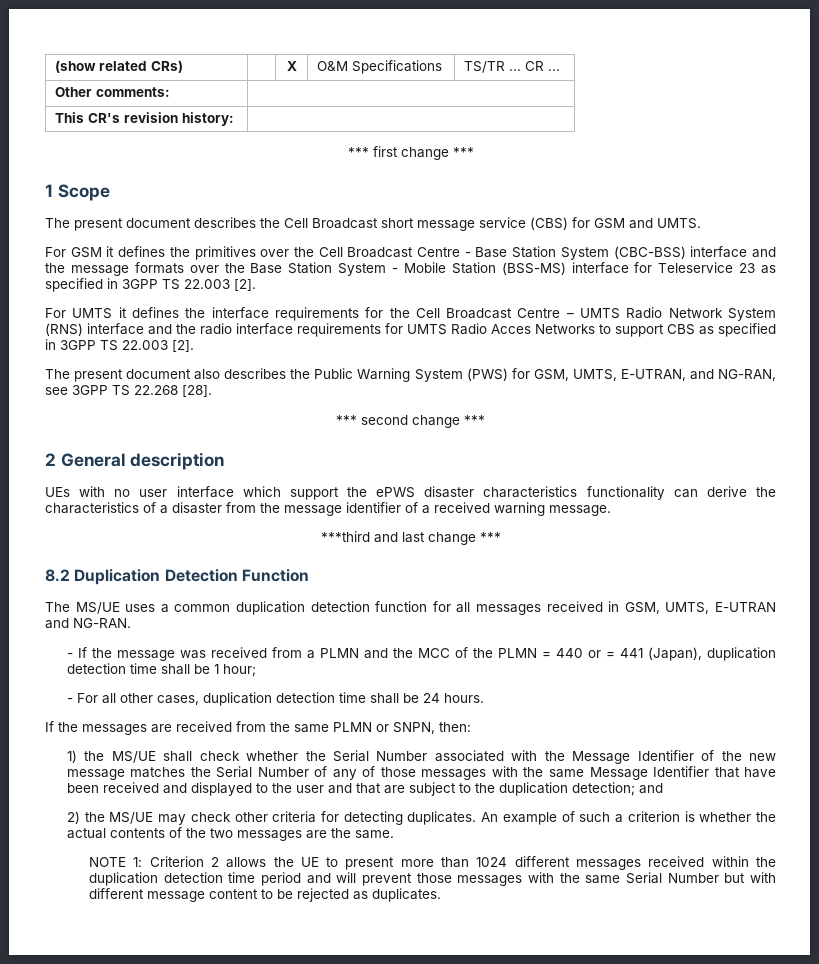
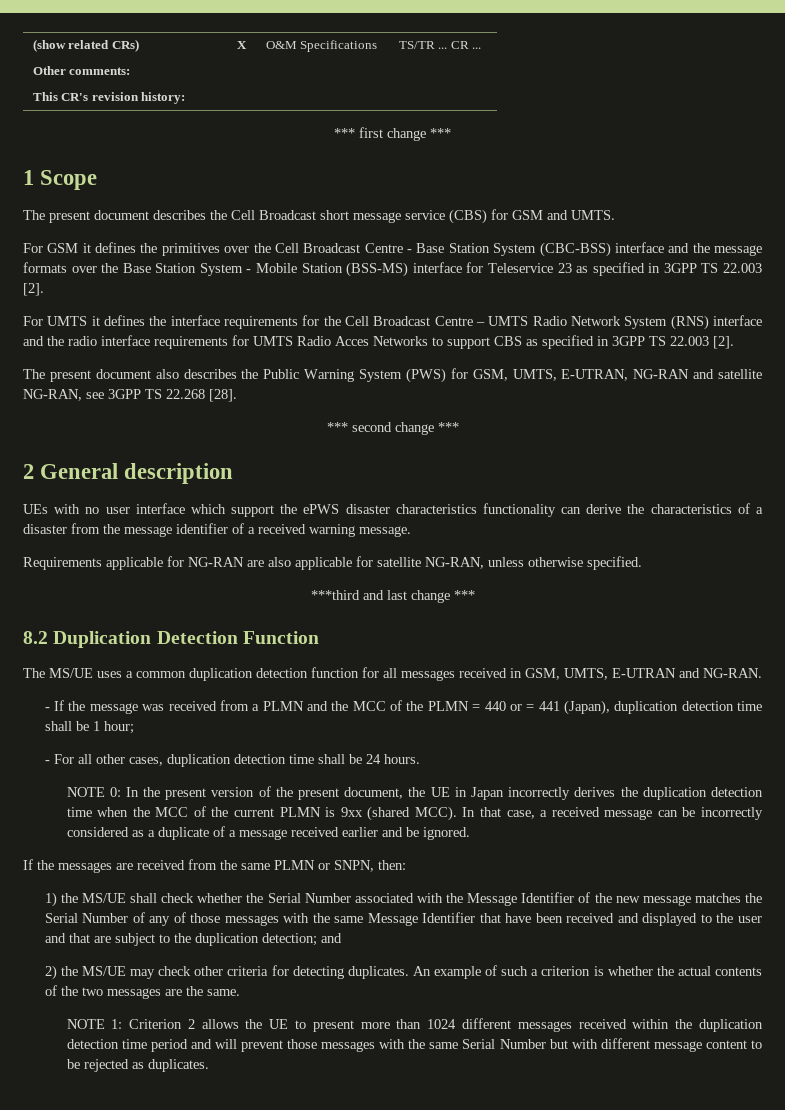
- The present document also describes the Public Warning System (PWS) for GSM, UMTS, E-UTRAN, and NG-RAN, see 3GPP TS 22.268 [28].
+ The present document also describes the Public Warning System (PWS) for GSM, UMTS, E-UTRAN, NG-RAN and satellite NG-RAN, see 3GPP TS 22.268 [28].
+ Requirements applicable for NG-RAN are also applicable for satellite NG-RAN, unless otherwise specified.
+ NOTE 0: In the present version of the present document, the UE in Japan incorrectly derives the duplication detection time when the MCC of the current PLMN is 9xx (shared MCC). In that case, a received message can be incorrectly considered as a duplicate of a message received earlier and be ignored.

